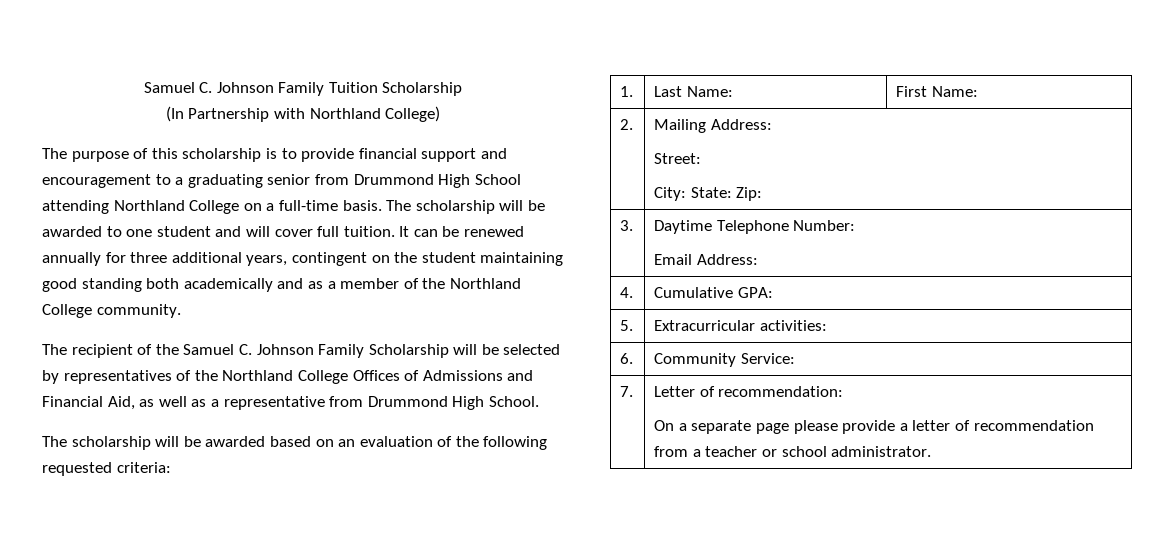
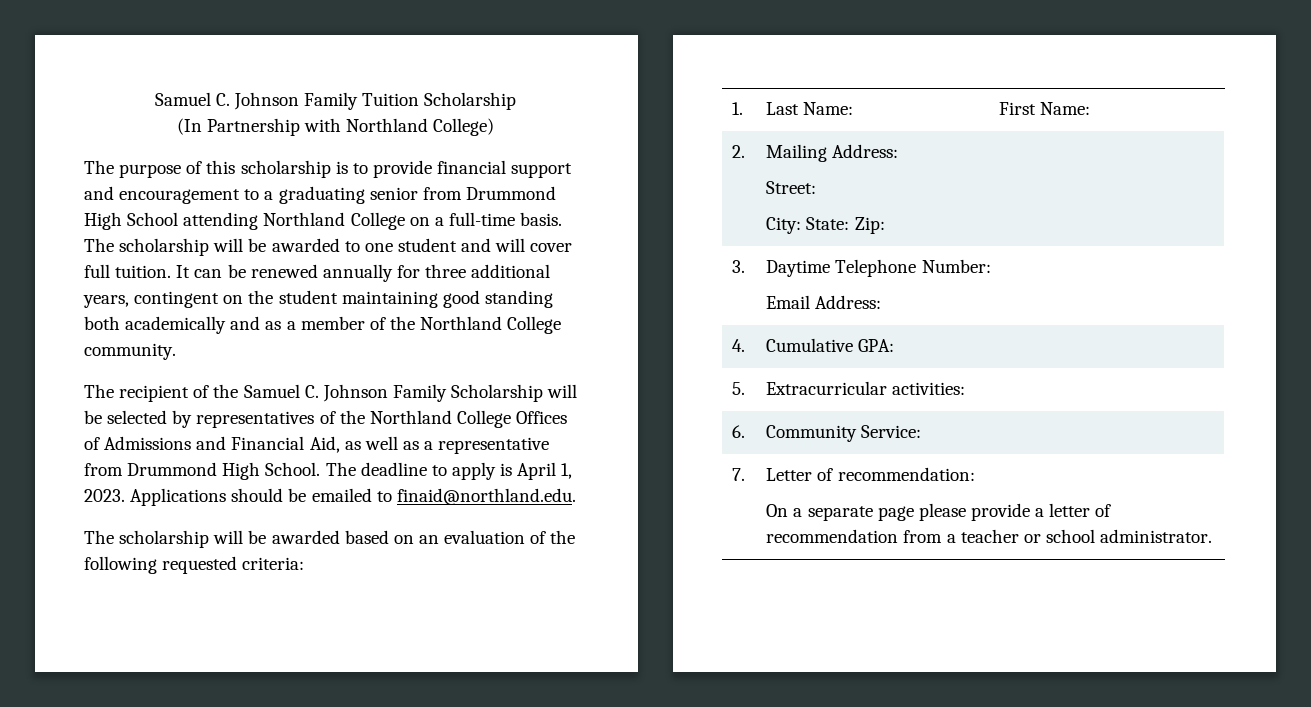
+ The deadline to apply is April 1, 2023. Applications should be emailed to finaid@northland.edu.

